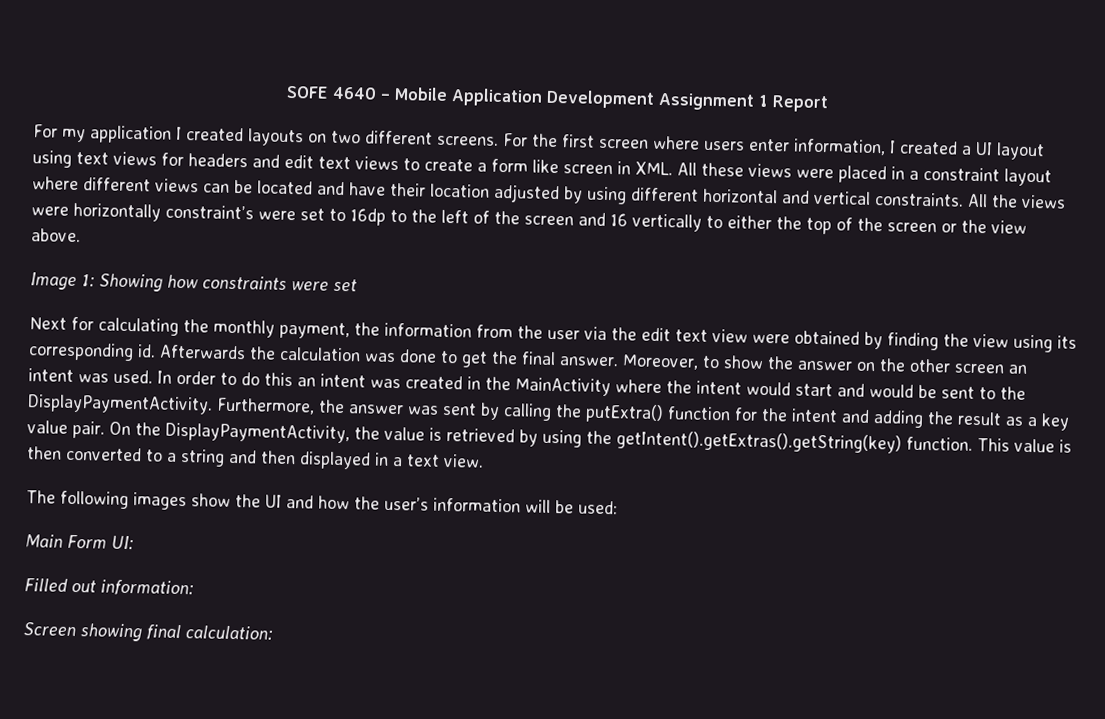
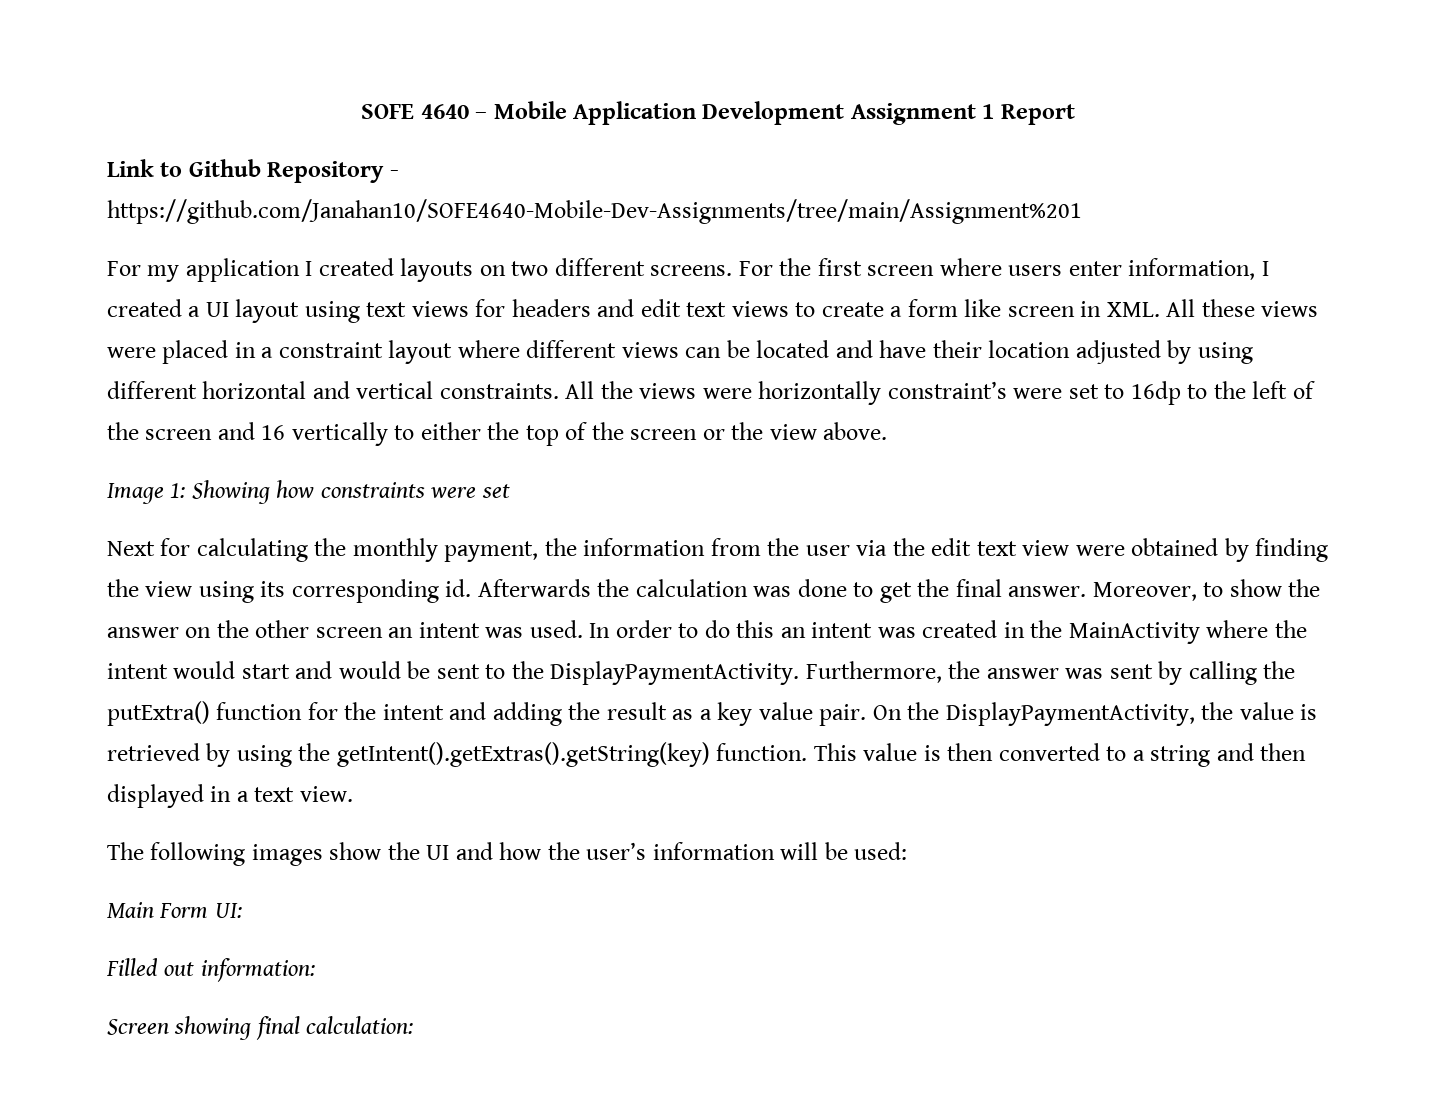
+ Link to Github Repository - https://github.com/Janahan10/SOFE4640-Mobile-Dev-Assignments/tree/main/Assignment%201

